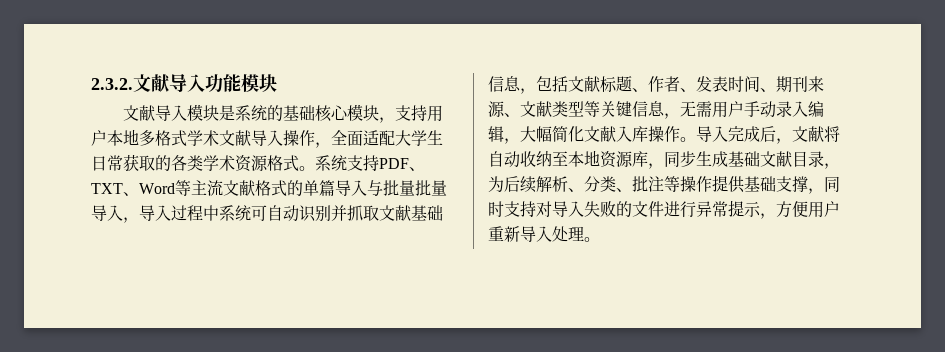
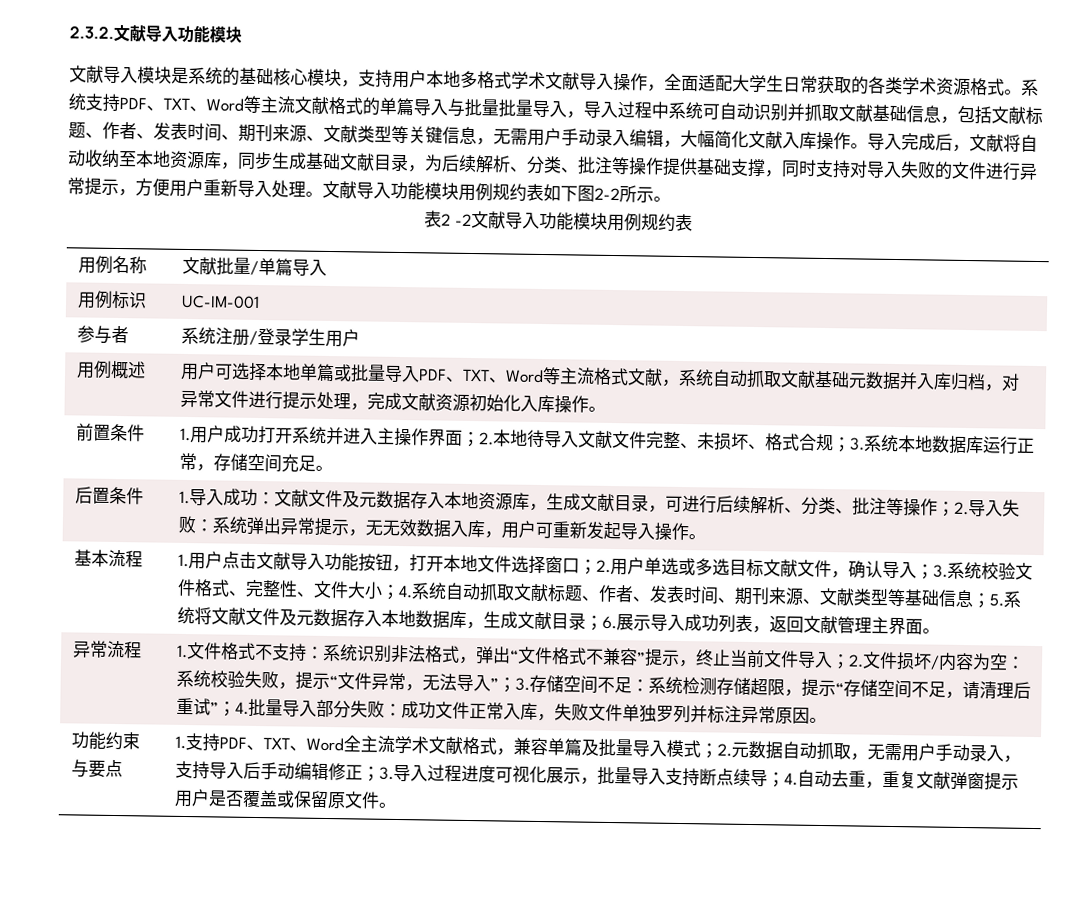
+ 文献导入功能模块用例规约表如下图2-2所示。
+ 表2 -2文献导入功能模块用例规约表
+ 用例名称 | 文献批量/单篇导入
+ 用例标识 | UC-IM-001
+ 参与者 | 系统注册/登录学生用户
+ 用例概述 | 用户可选择本地单篇或批量导入PDF、TXT、Word等主流格式文献，系统自动抓取文献基础元数据并入库归档，对异常文件进行提示处理，完成文献资源初始化入库操作。
+ 前置条件 | 1.用户成功打开系统并进入主操作界面；2.本地待导入文献文件完整、未损坏、格式合规；3.系统本地数据库运行正常，存储空间充足。
+ 后置条件 | 1.导入成功：文献文件及元数据存入本地资源库，生成文献目录，可进行后续解析、分类、批注等操作；2.导入失败：系统弹出异常提示，无无效数据入库，用户可重新发起导入操作。
+ 基本流程 | 1.用户点击文献导入功能按钮，打开本地文件选择窗口；2.用户单选或多选目标文献文件，确认导入；3.系统校验文件格式、完整性、文件大小；4.系统自动抓取文献标题、作者、发表时间、期刊来源、文献类型等基础信息；5.系统将文献文件及元数据存入本地数据库，生成文献目录；6.展示导入成功列表，返回文献管理主界面。
+ 异常流程 | 1.文件格式不支持：系统识别非法格式，弹出“文件格式不兼容”提示，终止当前文件导入；2.文件损坏/内容为空：系统校验失败，提示“文件异常，无法导入”；3.存储空间不足：系统检测存储超限，提示“存储空间不足，请清理后重试”；4.批量导入部分失败：成功文件正常入库，失败文件单独罗列并标注异常原因。
+ 功能约束与要点 | 1.支持PDF、TXT、Word全主流学术文献格式，兼容单篇及批量导入模式；2.元数据自动抓取，无需用户手动录入，支持导入后手动编辑修正；3.导入过程进度可视化展示，批量导入支持断点续导；4.自动去重，重复文献弹窗提示用户是否覆盖或保留原文件。

